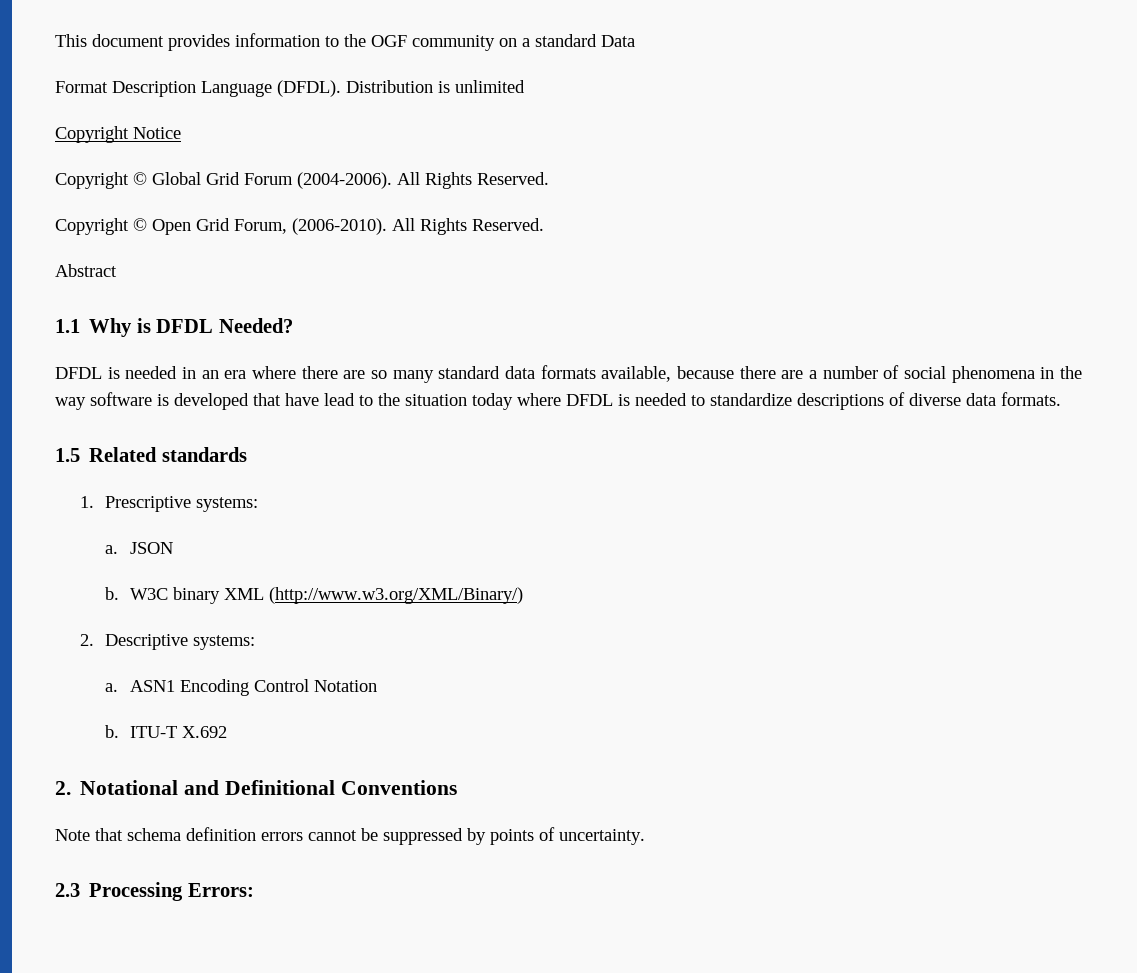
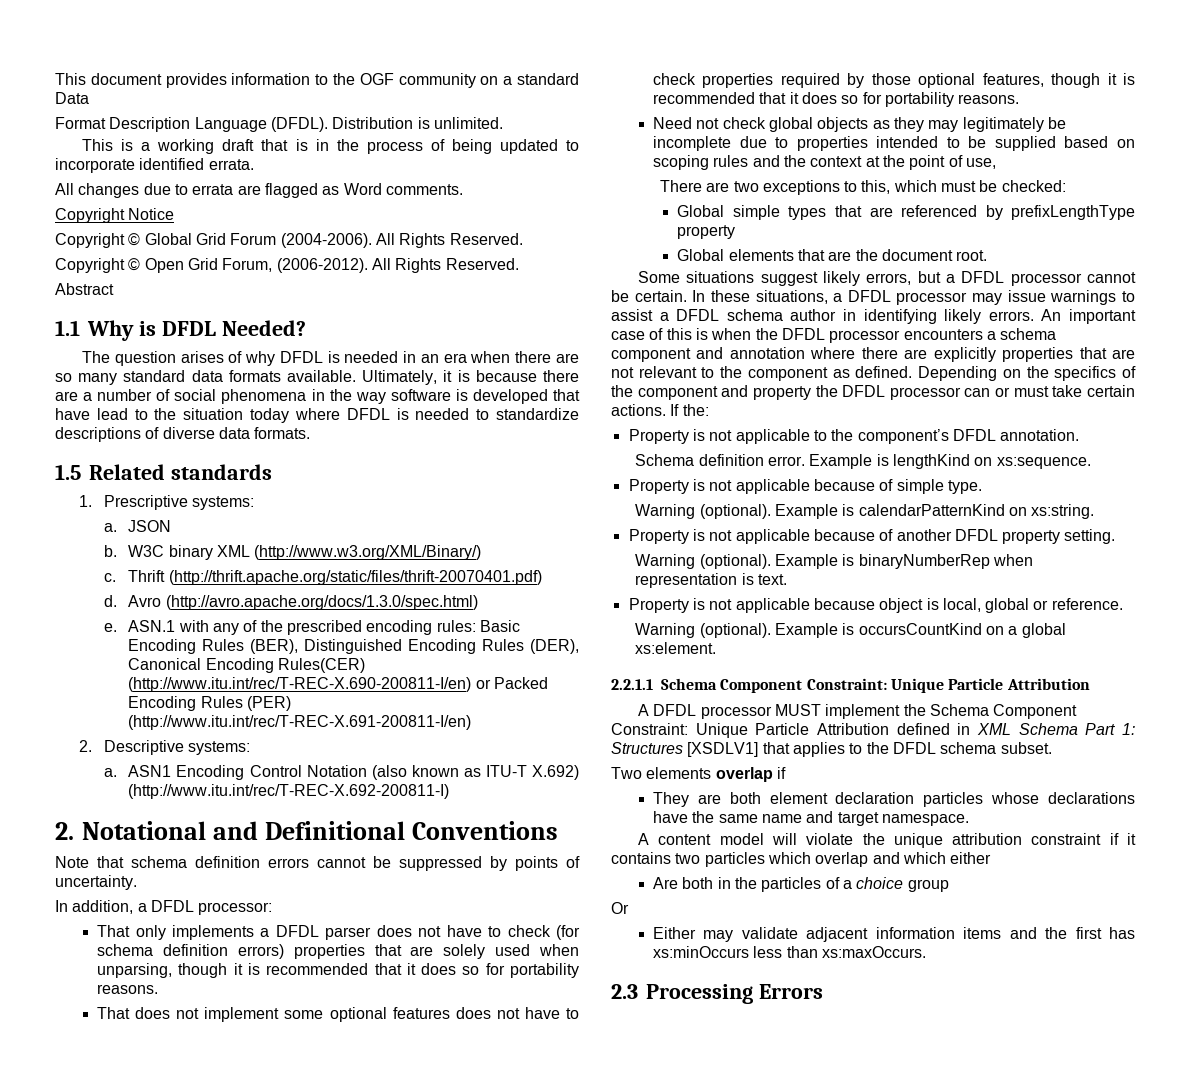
- Distribution is unlimited
+ Distribution is unlimited.
+ This is a working draft that is in the process of being updated to incorporate identified errata.
+ All changes due to errata are flagged as Word comments.
- Copyright © Open Grid Forum, (2006-2010).
+ Copyright © Open Grid Forum, (2006-2012).
- DFDL is needed in an era where there are so many standard data formats available, because there are a number of social phenomena in the way software is developed that have lead to the situation today where DFDL is needed to standardize descriptions of diverse data formats.
+ The question arises of why DFDL is needed in an era when there are so many standard data formats available. Ultimately, it is because there are a number of social phenomena in the way software is developed that have lead to the situation today where DFDL is needed to standardize descriptions of diverse data formats.
+ c. Thrift (http://thrift.apache.org/static/files/thrift-20070401.pdf)
+ d. Avro (http://avro.apache.org/docs/1.3.0/spec.html)
+ e. ASN.1 with any of the prescribed encoding rules: Basic Encoding Rules (BER), Distinguished Encoding Rules (DER), Canonical Encoding Rules(CER) (http://www.itu.int/rec/T-REC-X.690-200811-I/en) or Packed Encoding Rules (PER) (http://www.itu.int/rec/T-REC-X.691-200811-I/en)
- ASN1 Encoding Control Notation
- b. ITU-T X.692
+ ASN1 Encoding Control Notation (also known as ITU-T X.692) (http://www.itu.int/rec/T-REC-X.692-200811-I)
+ In addition, a DFDL processor:
+ That only implements a DFDL parser does not have to check (for schema definition errors) properties that are solely used when unparsing, though it is recommended that it does so for portability reasons.
+ That does not implement some optional features does not have to check properties required by those optional features, though it is recommended that it does so for portability reasons.
+ Need not check global objects as they may legitimately be incomplete due to properties intended to be supplied based on scoping rules and the context at the point of use,
+ There are two exceptions to this, which must be checked:
+ Global simple types that are referenced by prefixLengthType property
+ Global elements that are the document root.
+ Some situations suggest likely errors, but a DFDL processor cannot be certain. In these situations, a DFDL processor may issue warnings to assist a DFDL schema author in identifying likely errors. An important case of this is when the DFDL processor encounters a schema component and annotation where there are explicitly properties that are not relevant to the component as defined. Depending on the specifics of the component and property the DFDL processor can or must take certain actions. If the:
+ Property is not applicable to the component’s DFDL annotation.
+ Schema definition error. Example is lengthKind on xs:sequence.
+ Property is not applicable because of simple type.
+ Warning (optional). Example is calendarPatternKind on xs:string.
+ Property is not applicable because of another DFDL property setting.
+ Warning (optional). Example is binaryNumberRep when representation is text.
+ Property is not applicable because object is local, global or reference.
+ Warning (optional). Example is occursCountKind on a global xs:element.
+ 2.2.1.1 Schema Component Constraint: Unique Particle Attribution
+ A DFDL processor MUST implement the Schema Component Constraint: Unique Particle Attribution defined in XML Schema Part 1: Structures [XSDLV1] that applies to the DFDL schema subset.
+ Two elements overlap if
+ They are both element declaration particles whose declarations have the same name and target namespace.
+ A content model will violate the unique attribution constraint if it contains two particles which overlap and which either
+ Are both in the particles of a choice group
+ Or
+ Either may validate adjacent information items and the first has xs:minOccurs less than xs:maxOccurs.
- 2.3 Processing Errors:
+ 2.3 Processing Errors

